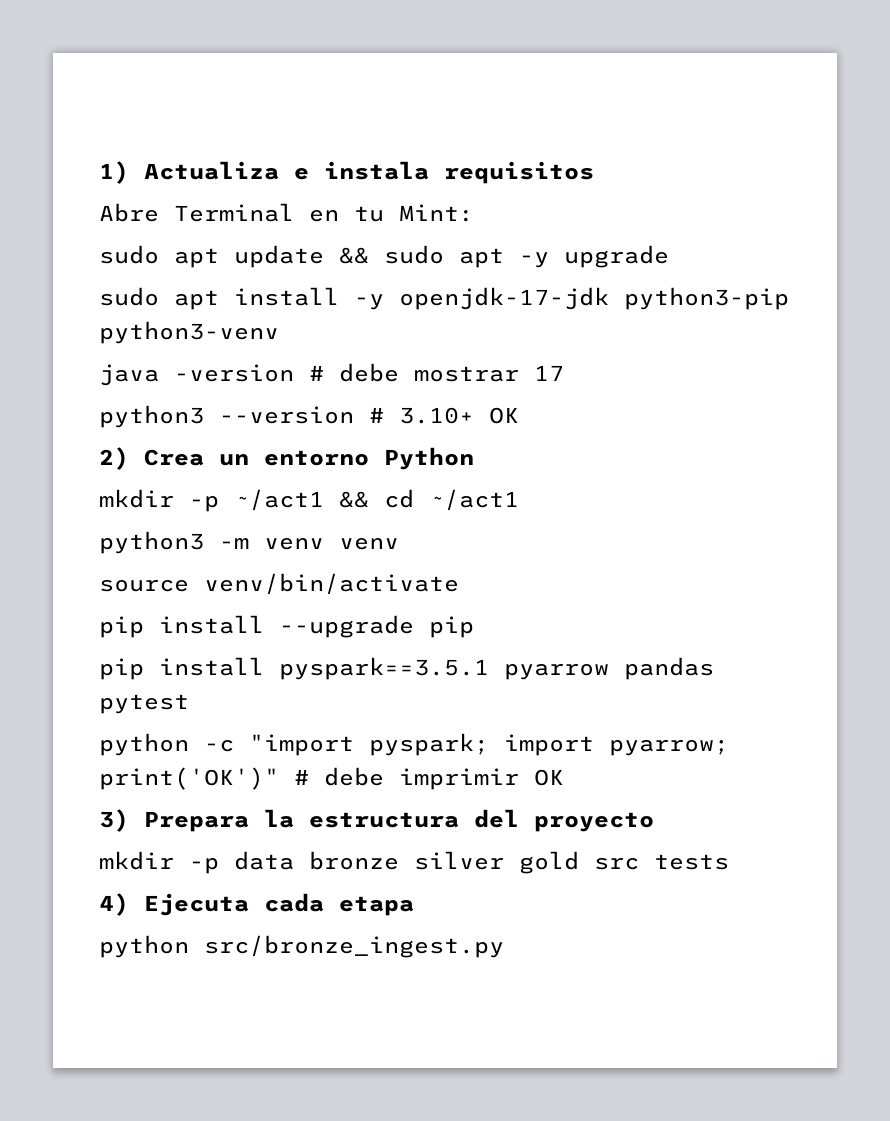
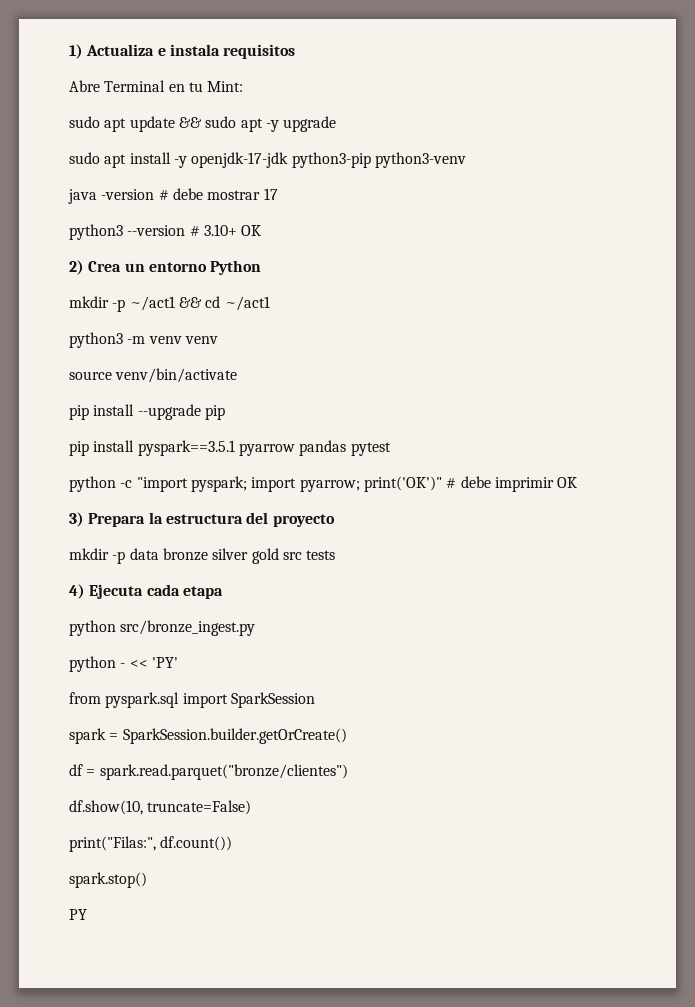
+ python - << 'PY'
+ from pyspark.sql import SparkSession
+ spark = SparkSession.builder.getOrCreate()
+ df = spark.read.parquet("bronze/clientes")
+ df.show(10, truncate=False)
+ print("Filas:", df.count())
+ spark.stop()
+ PY

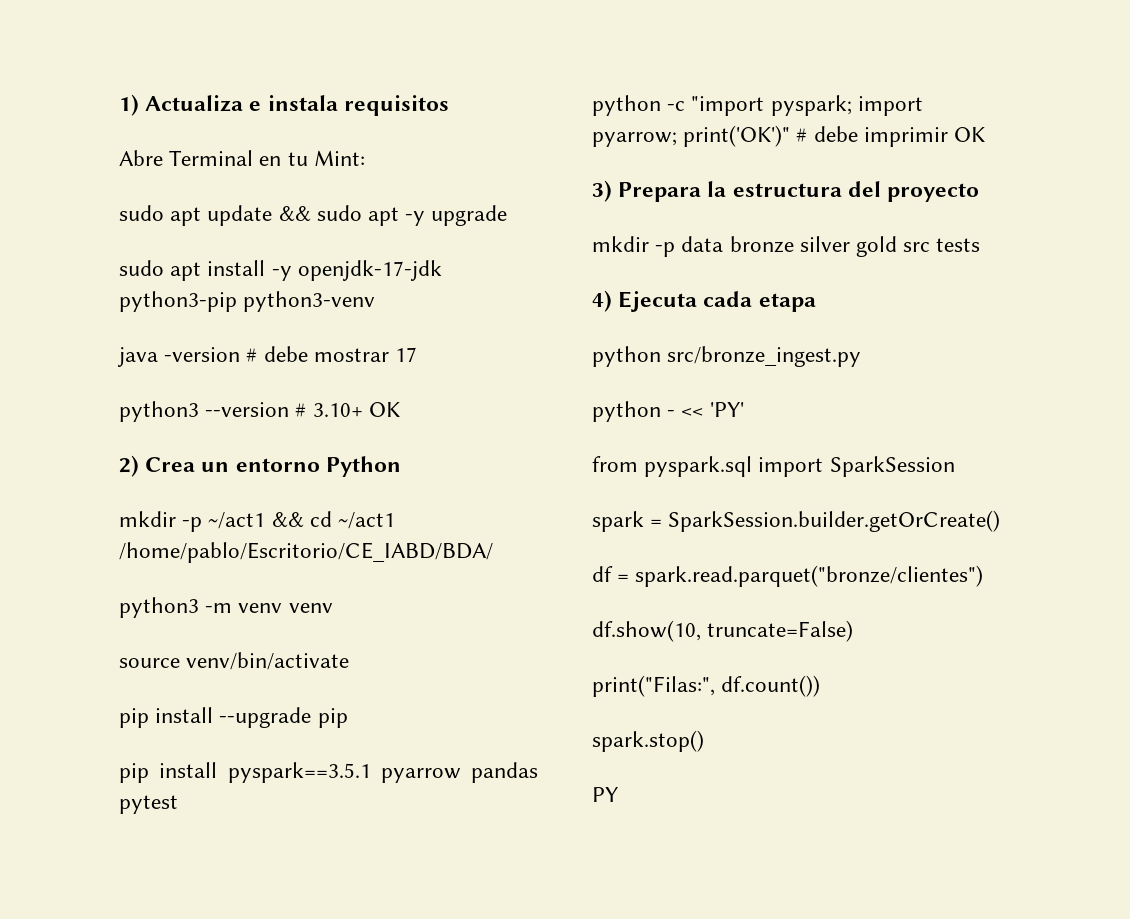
- mkdir -p ~/act1 && cd ~/act1
+ mkdir -p ~/act1 && cd ~/act1 /home/pablo/Escritorio/CE_IABD/BDA/

